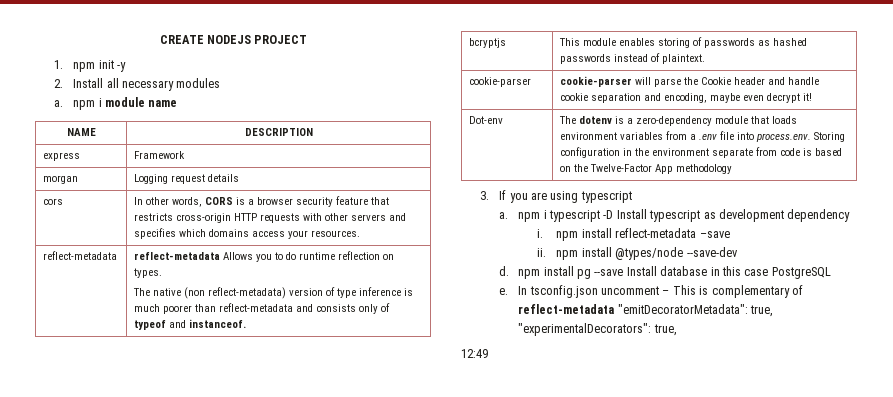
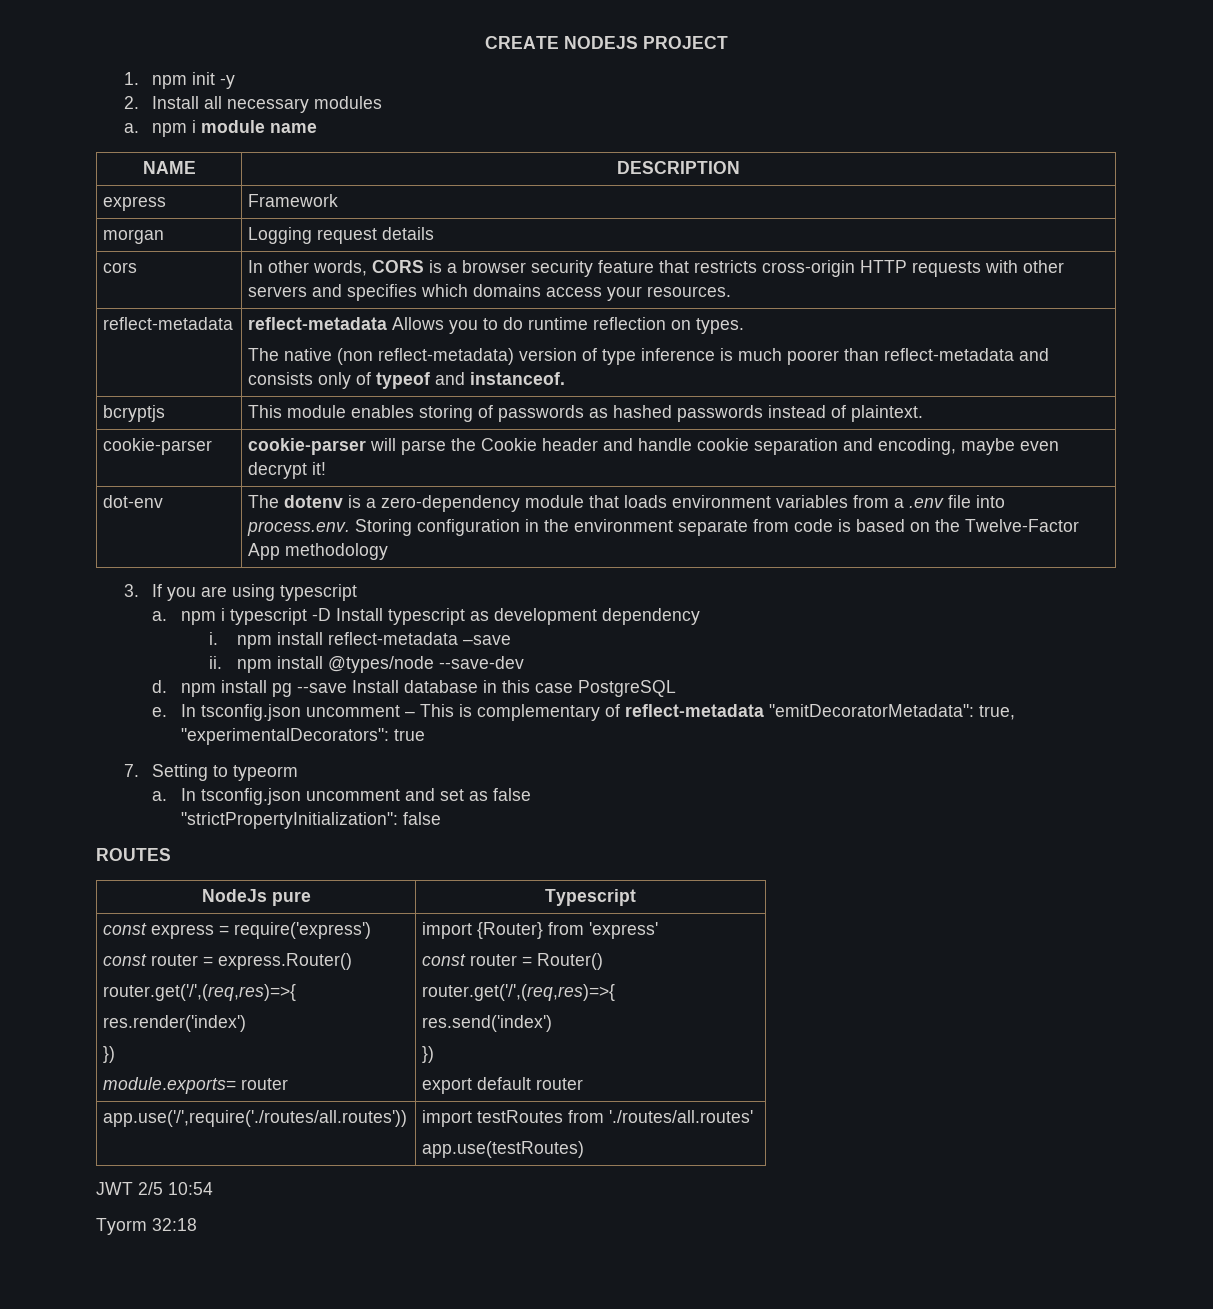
- Dot-env | The dotenv is a zero-dependency module that loads environment variables from a .env file into process.env. Storing configuration in the environment separate from code is based on the Twelve-Factor App methodology
+ dot-env | The dotenv is a zero-dependency module that loads environment variables from a .env file into process.env. Storing configuration in the environment separate from code is based on the Twelve-Factor App methodology
- In tsconfig.json uncomment – This is complementary of reflect-metadata "emitDecoratorMetadata": true, "experimentalDecorators": true,
- 12:49
+ In tsconfig.json uncomment – This is complementary of reflect-metadata "emitDecoratorMetadata": true, "experimentalDecorators": true
+ 7. Setting to typeorm
+ a. In tsconfig.json uncomment and set as false
+ "strictPropertyInitialization": false
+ ROUTES
+ NodeJs pure | Typescript
+ const express = require('express')
+ const router = express.Router()
+ router.get('/',(req,res)=>{
+ res.render('index')
+ })
+ module.exports= router | import {Router} from 'express'
+ const router = Router()
+ router.get('/',(req,res)=>{
+ res.send('index')
+ })
+ export default router
+ app.use('/',require('./routes/all.routes')) | import testRoutes from './routes/all.routes'
+ app.use(testRoutes)
+ JWT 2/5 10:54
+ Tyorm 32:18

